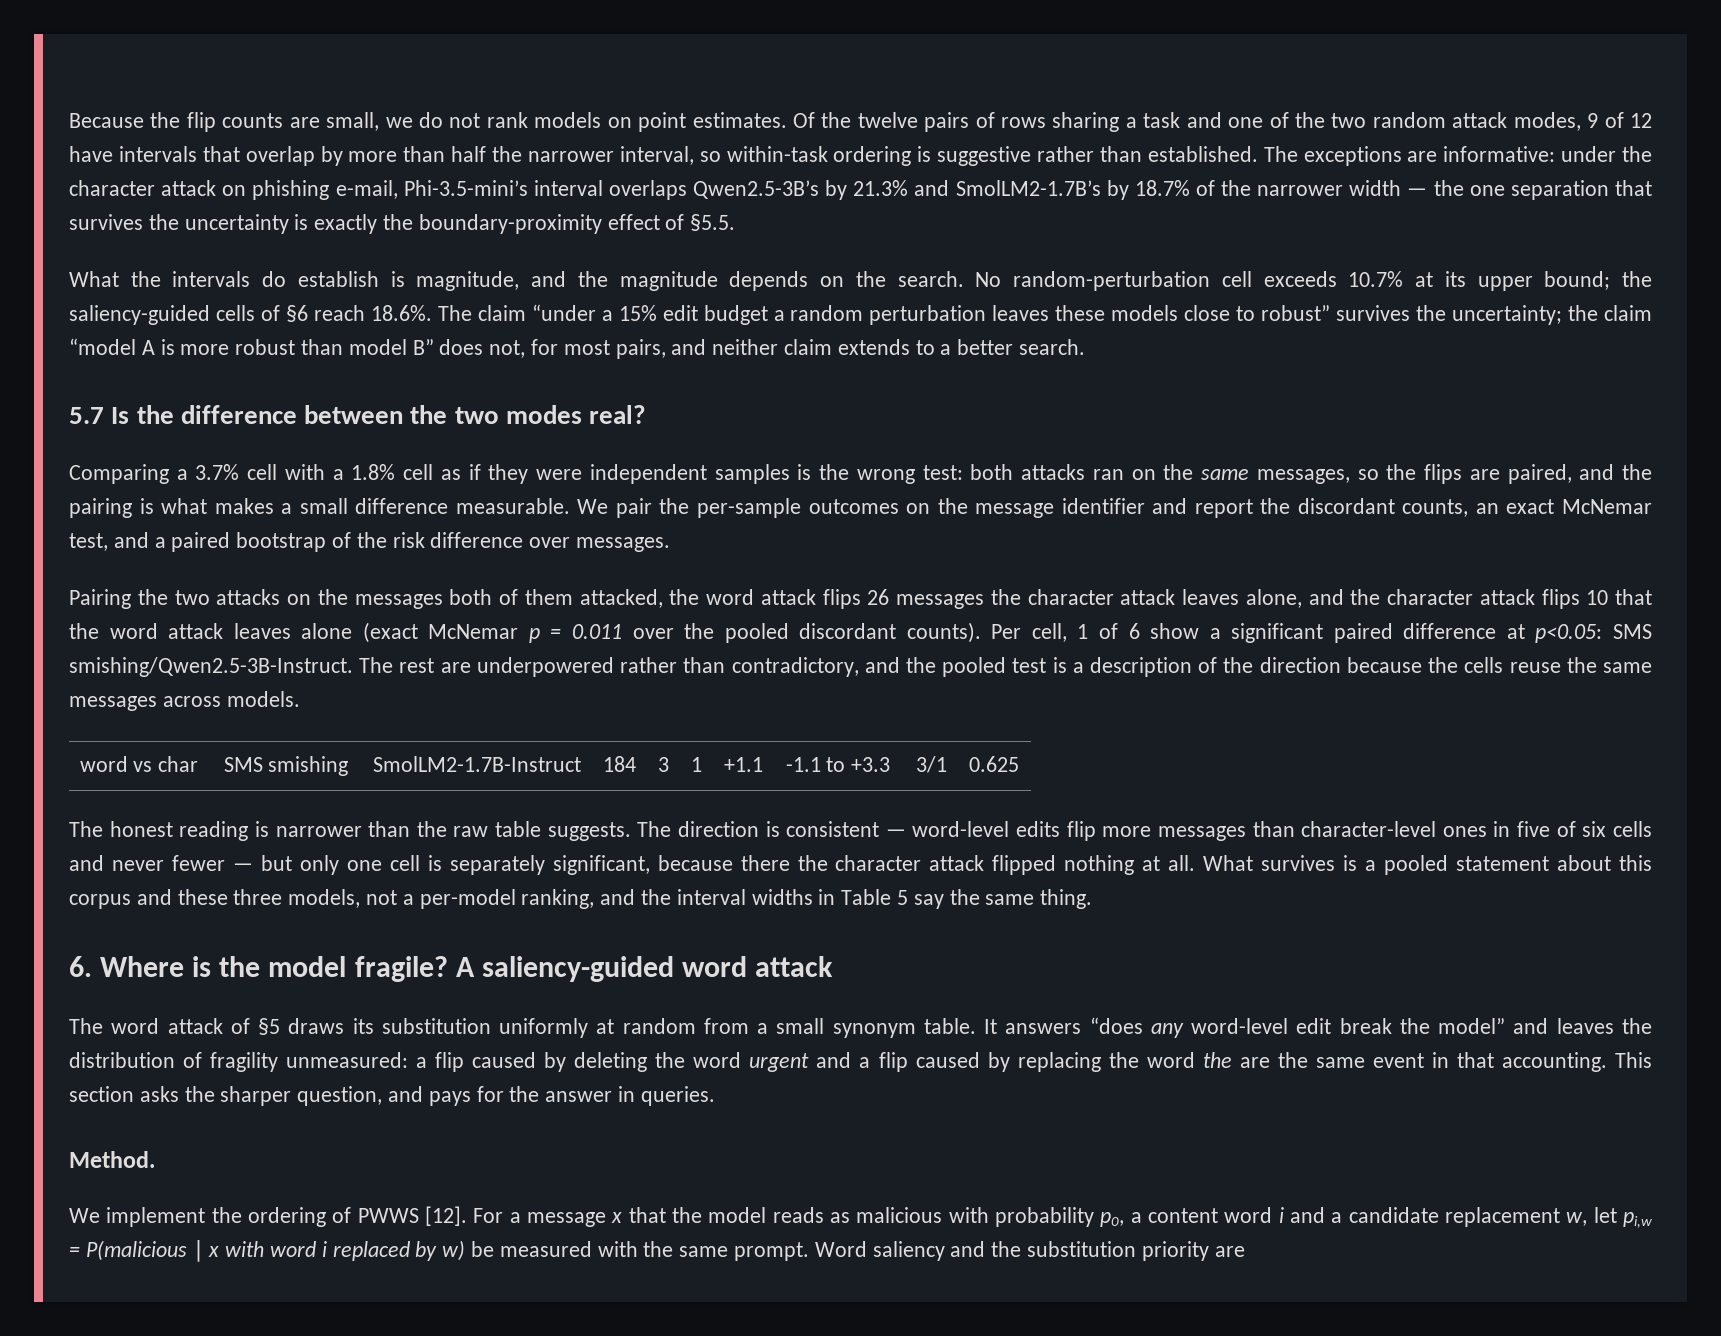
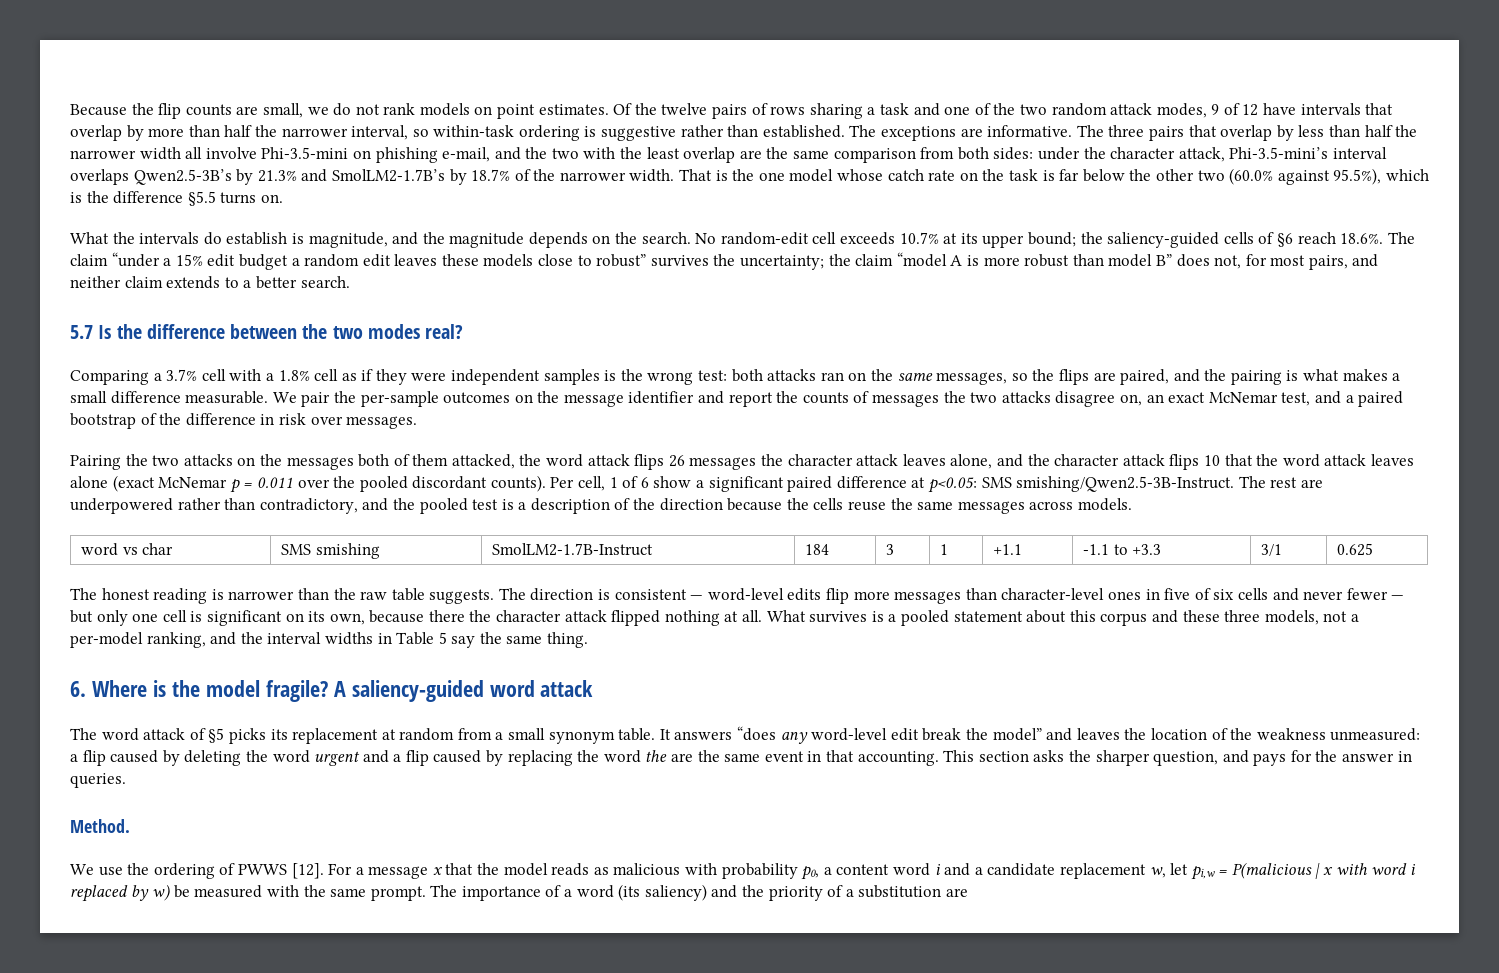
- The exceptions are informative: under the character attack on phishing e-mail, Phi-3.5-mini’s interval overlaps Qwen2.5-3B’s by 21.3% and SmolLM2-1.7B’s by 18.7% of the narrower width — the one separation that survives the uncertainty is exactly the boundary-proximity effect of §5.5.
+ The exceptions are informative. The three pairs that overlap by less than half the narrower width all involve Phi-3.5-mini on phishing e-mail, and the two with the least overlap are the same comparison from both sides: under the character attack, Phi-3.5-mini’s interval overlaps Qwen2.5-3B’s by 21.3% and SmolLM2-1.7B’s by 18.7% of the narrower width. That is the one model whose catch rate on the task is far below the other two (60.0% against 95.5%), which is the difference §5.5 turns on.
- No random-perturbation cell exceeds 10.7% at its upper bound; the saliency-guided cells of §6 reach 18.6%. The claim “under a 15% edit budget a random perturbation leaves these models close to robust” survives the uncertainty; the claim “model A is more robust than model B” does not, for most pairs, and neither claim extends to a better search.
+ No random-edit cell exceeds 10.7% at its upper bound; the saliency-guided cells of §6 reach 18.6%. The claim “under a 15% edit budget a random edit leaves these models close to robust” survives the uncertainty; the claim “model A is more robust than model B” does not, for most pairs, and neither claim extends to a better search.
- We pair the per-sample outcomes on the message identifier and report the discordant counts, an exact McNemar test, and a paired bootstrap of the risk difference over messages.
+ We pair the per-sample outcomes on the message identifier and report the counts of messages the two attacks disagree on, an exact McNemar test, and a paired bootstrap of the difference in risk over messages.
- The direction is consistent — word-level edits flip more messages than character-level ones in five of six cells and never fewer — but only one cell is separately significant, because there the character attack flipped nothing at all.
+ The direction is consistent — word-level edits flip more messages than character-level ones in five of six cells and never fewer — but only one cell is significant on its own, because there the character attack flipped nothing at all.
- The word attack of §5 draws its substitution uniformly at random from a small synonym table.
+ The word attack of §5 picks its replacement at random from a small synonym table.
- It answers “does any word-level edit break the model” and leaves the distribution of fragility unmeasured: a flip caused by deleting the word urgent and a flip caused by replacing the word the are the same event in that accounting.
+ It answers “does any word-level edit break the model” and leaves the location of the weakness unmeasured: a flip caused by deleting the word urgent and a flip caused by replacing the word the are the same event in that accounting.
- We implement the ordering of PWWS [12].
+ We use the ordering of PWWS [12].
- Word saliency and the substitution priority are
+ The importance of a word (its saliency) and the priority of a substitution are

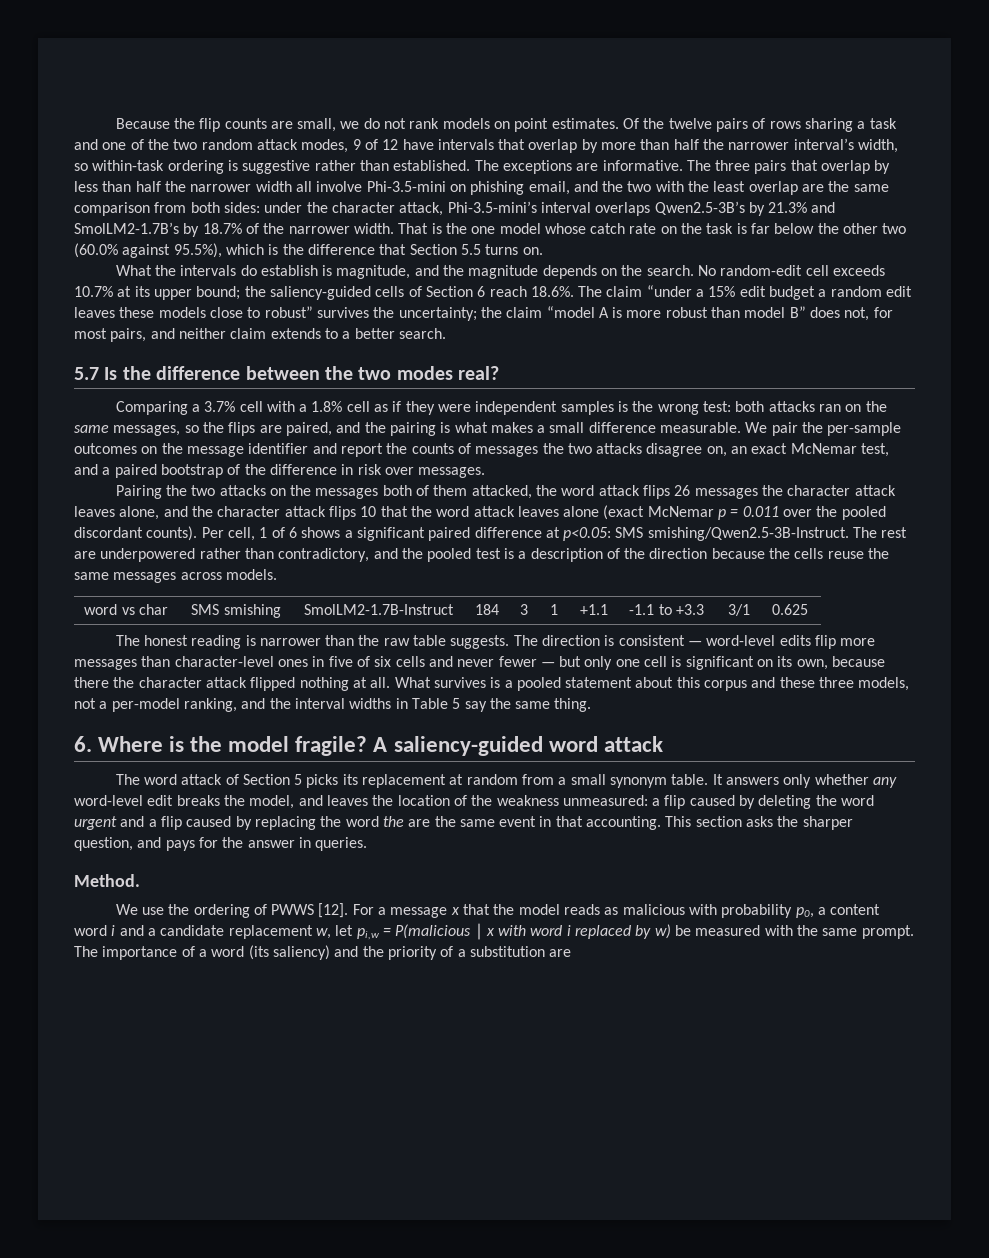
- Of the twelve pairs of rows sharing a task and one of the two random attack modes, 9 of 12 have intervals that overlap by more than half the narrower interval, so within-task ordering is suggestive rather than established.
+ Of the twelve pairs of rows sharing a task and one of the two random attack modes, 9 of 12 have intervals that overlap by more than half the narrower interval’s width, so within-task ordering is suggestive rather than established.
- The three pairs that overlap by less than half the narrower width all involve Phi-3.5-mini on phishing e-mail, and the two with the least overlap are the same comparison from both sides: under the character attack, Phi-3.5-mini’s interval overlaps Qwen2.5-3B’s by 21.3% and SmolLM2-1.7B’s by 18.7% of the narrower width.
+ The three pairs that overlap by less than half the narrower width all involve Phi-3.5-mini on phishing email, and the two with the least overlap are the same comparison from both sides: under the character attack, Phi-3.5-mini’s interval overlaps Qwen2.5-3B’s by 21.3% and SmolLM2-1.7B’s by 18.7% of the narrower width.
- That is the one model whose catch rate on the task is far below the other two (60.0% against 95.5%), which is the difference §5.5 turns on.
+ That is the one model whose catch rate on the task is far below the other two (60.0% against 95.5%), which is the difference that Section 5.5 turns on.
- No random-edit cell exceeds 10.7% at its upper bound; the saliency-guided cells of §6 reach 18.6%. The claim “under a 15% edit budget a random edit leaves these models close to robust” survives the uncertainty; the claim “model A is more robust than model B” does not, for most pairs, and neither claim extends to a better search.
+ No random-edit cell exceeds 10.7% at its upper bound; the saliency-guided cells of Section 6 reach 18.6%. The claim “under a 15% edit budget a random edit leaves these models close to robust” survives the uncertainty; the claim “model A is more robust than model B” does not, for most pairs, and neither claim extends to a better search.
- Per cell, 1 of 6 show a significant paired difference at p<0.05: SMS smishing/Qwen2.5-3B-Instruct. The rest are underpowered rather than contradictory, and the pooled test is a description of the direction because the cells reuse the same messages across models.
+ Per cell, 1 of 6 shows a significant paired difference at p<0.05: SMS smishing/Qwen2.5-3B-Instruct. The rest are underpowered rather than contradictory, and the pooled test is a description of the direction because the cells reuse the same messages across models.
- The word attack of §5 picks its replacement at random from a small synonym table.
+ The word attack of Section 5 picks its replacement at random from a small synonym table.
- It answers “does any word-level edit break the model” and leaves the location of the weakness unmeasured: a flip caused by deleting the word urgent and a flip caused by replacing the word the are the same event in that accounting.
+ It answers only whether any word-level edit breaks the model, and leaves the location of the weakness unmeasured: a flip caused by deleting the word urgent and a flip caused by replacing the word the are the same event in that accounting.

